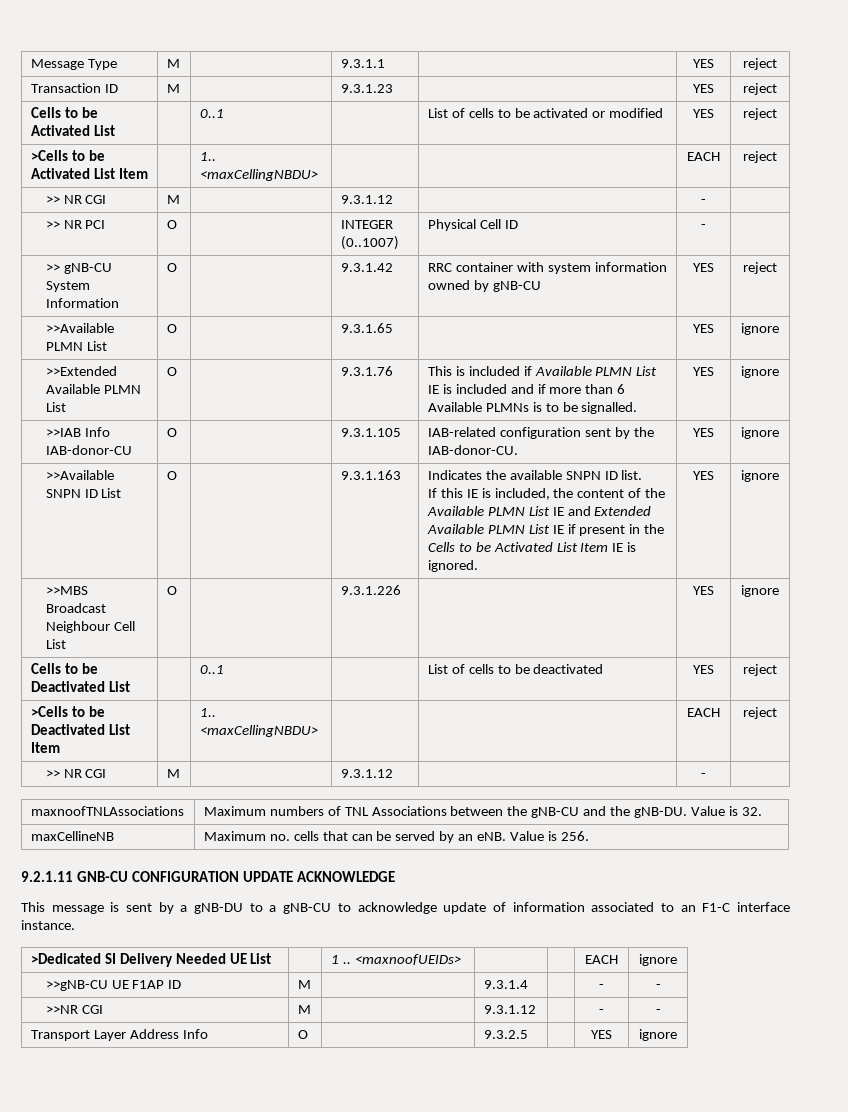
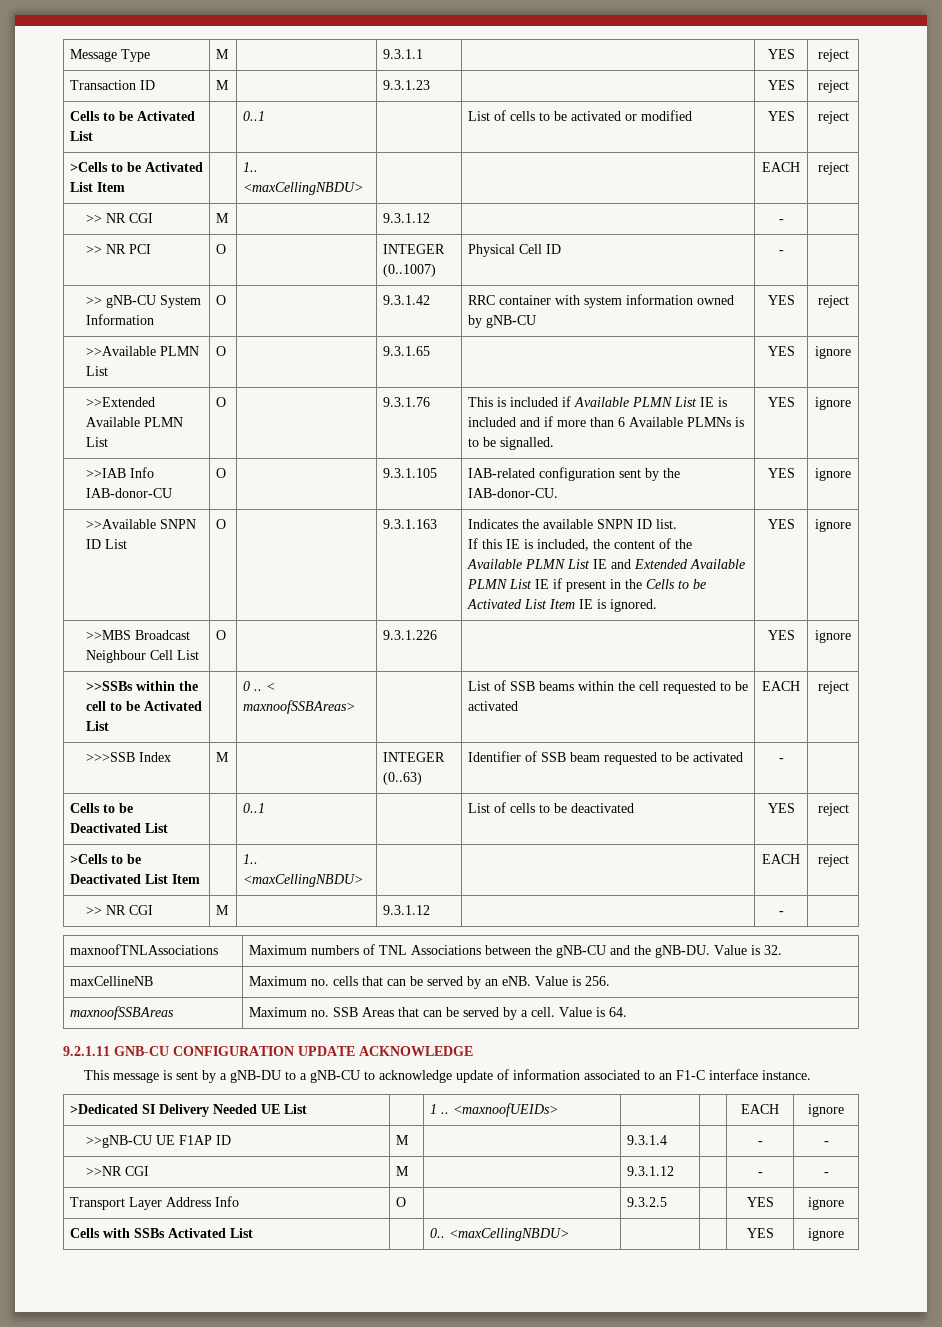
+ >>SSBs within the cell to be Activated List | | 0 .. < maxnoofSSBAreas> | | List of SSB beams within the cell requested to be activated | EACH | reject
+ >>>SSB Index | M | | INTEGER (0..63) | Identifier of SSB beam requested to be activated | - |
+ maxnoofSSBAreas | Maximum no. SSB Areas that can be served by a cell. Value is 64.
+ Cells with SSBs Activated List | | 0.. <maxCellingNBDU> | | | YES | ignore

